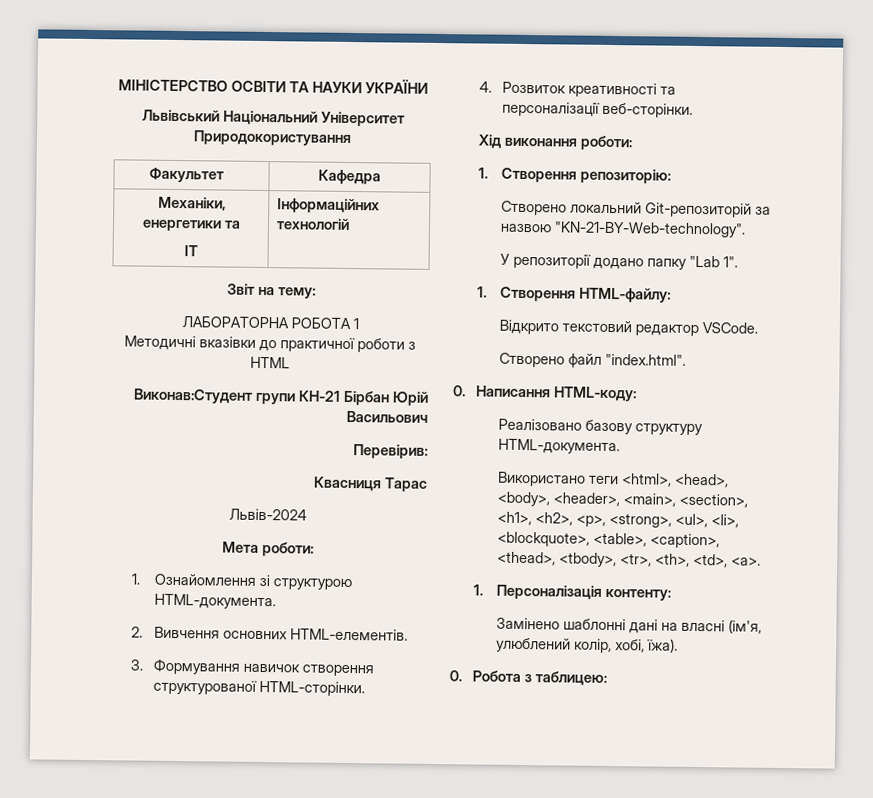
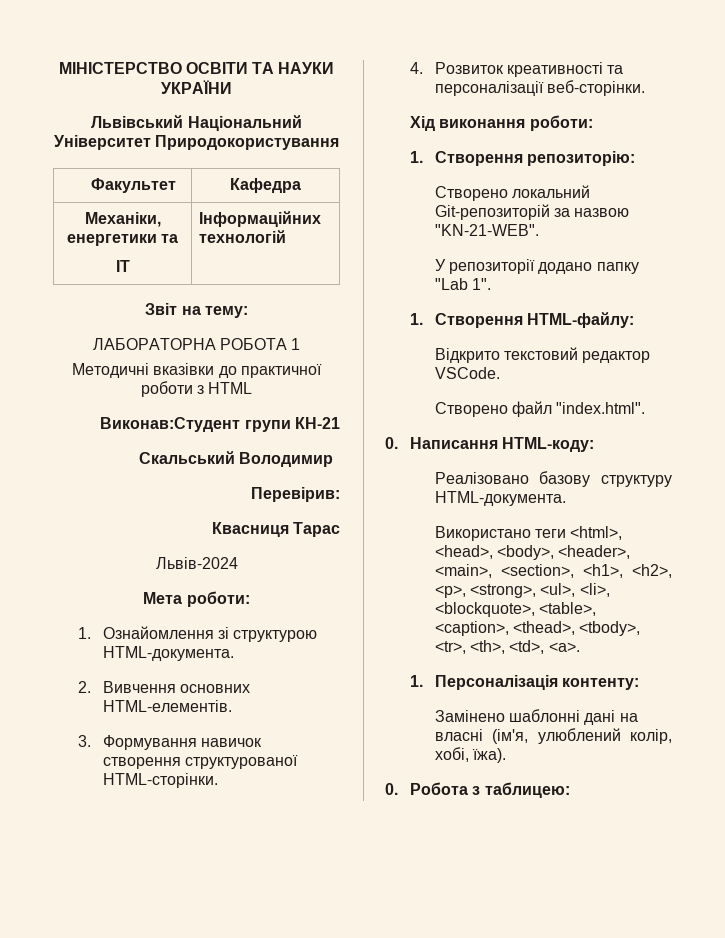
- Виконав:Студент групи КН-21 Бірбан Юрій Васильович
+ Виконав:Студент групи КН-21
+ Скальський Володимир
- Створено локальний Git-репозиторій за назвою "KN-21-BY-Web-technology".
+ Створено локальний Git-репозиторій за назвою "KN-21-WEB".

